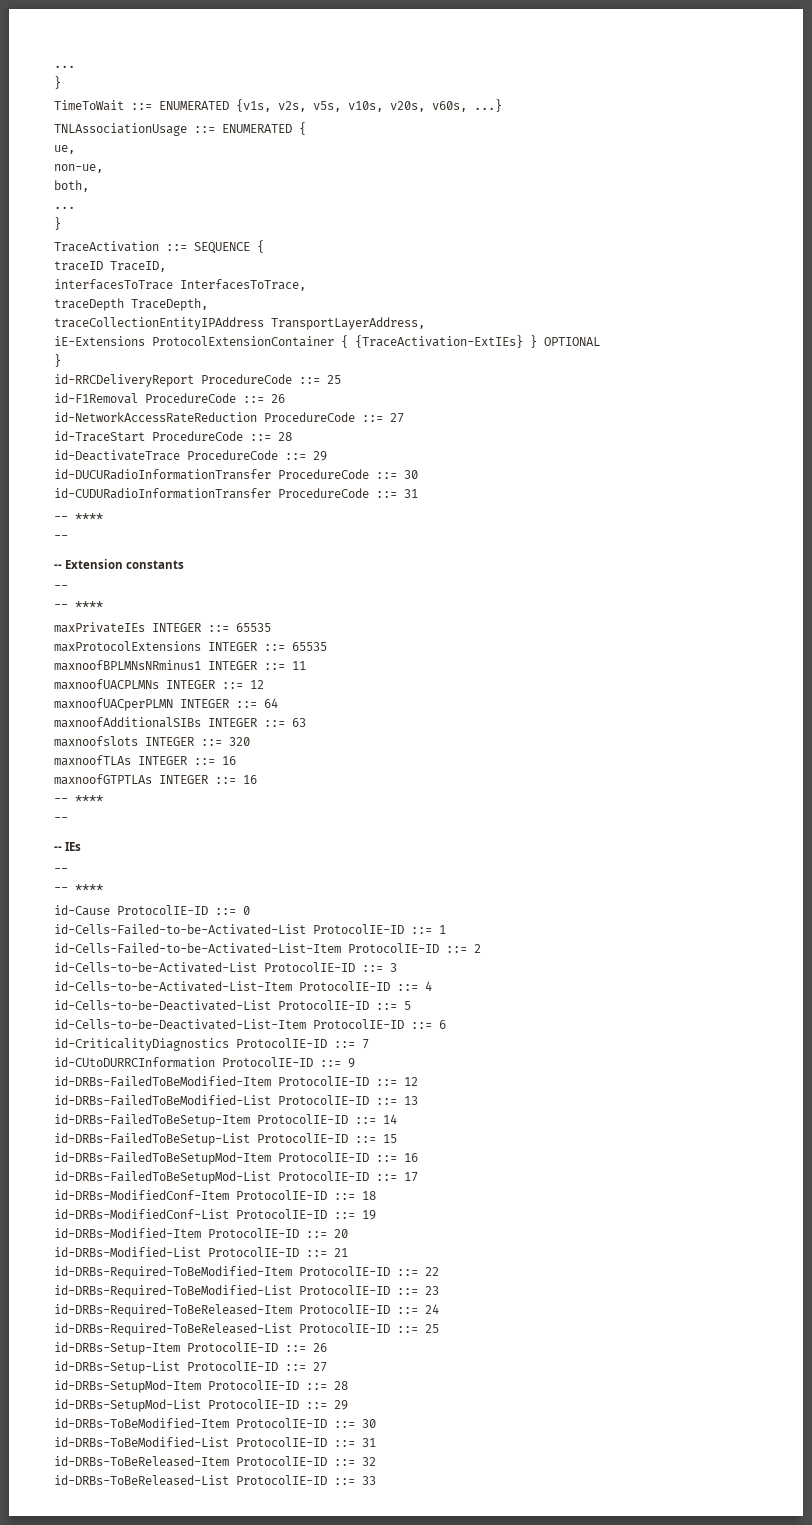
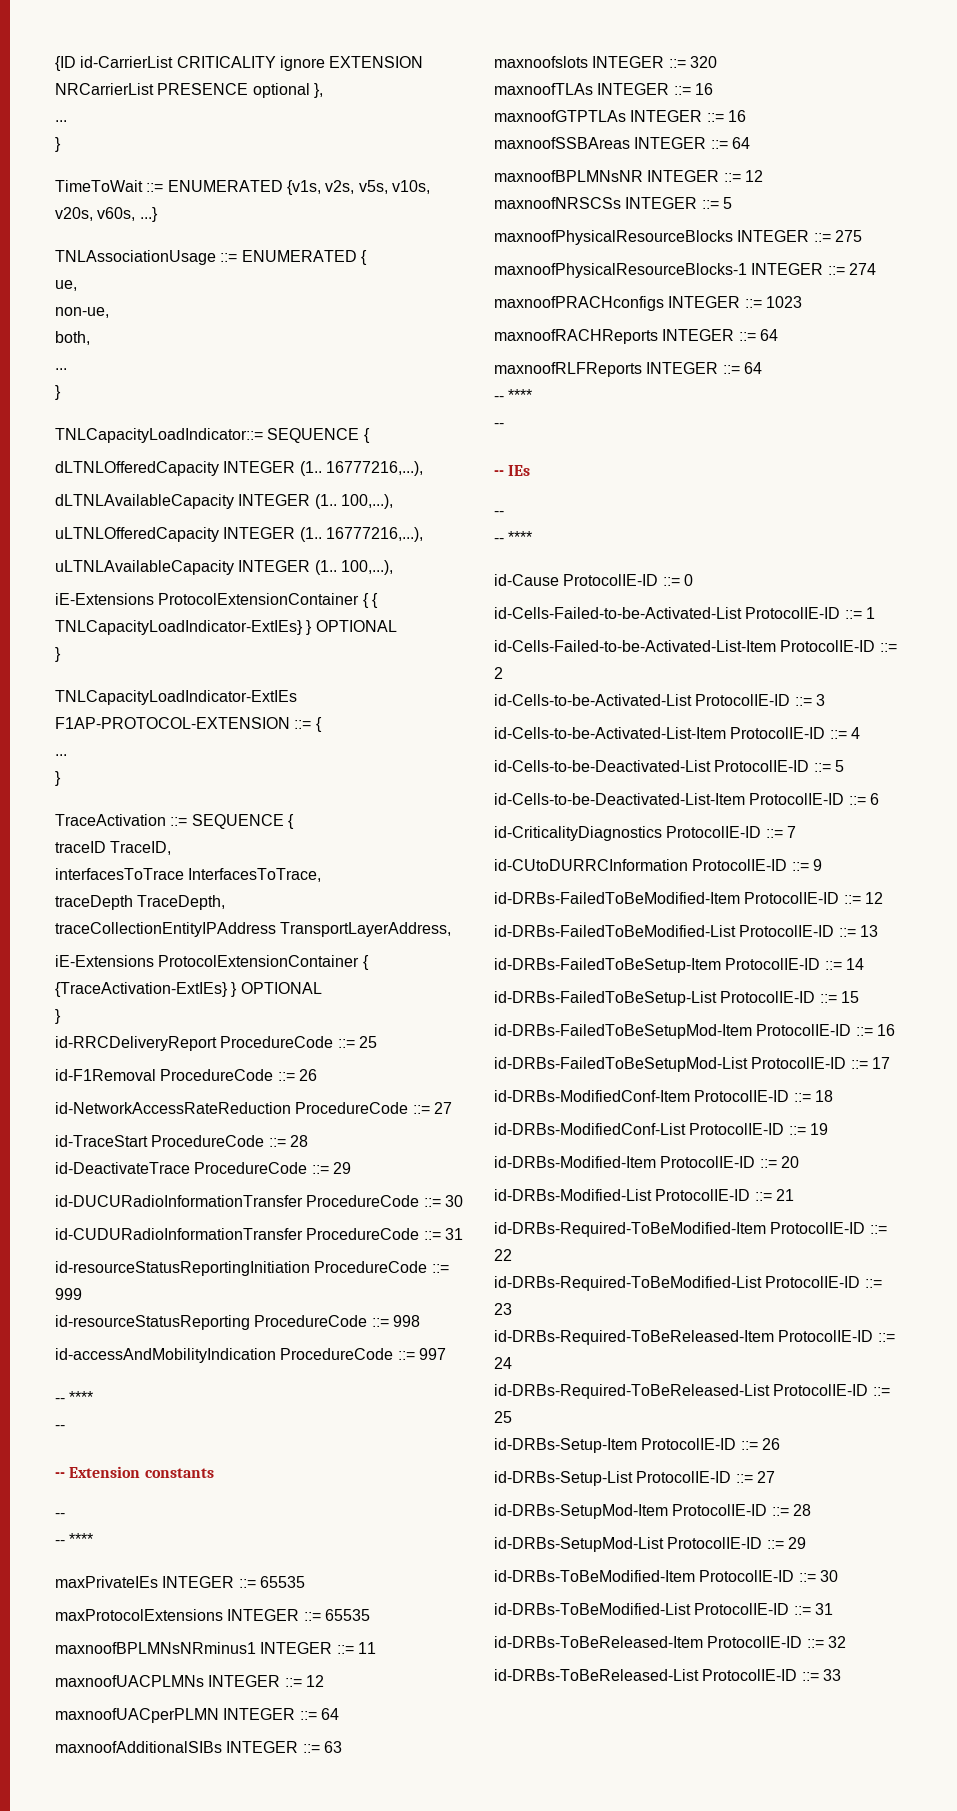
+ {ID id-CarrierList CRITICALITY ignore EXTENSION NRCarrierList PRESENCE optional },
+ TNLCapacityLoadIndicator::= SEQUENCE {
+ dLTNLOfferedCapacity INTEGER (1.. 16777216,...),
+ dLTNLAvailableCapacity INTEGER (1.. 100,...),
+ uLTNLOfferedCapacity INTEGER (1.. 16777216,...),
+ uLTNLAvailableCapacity INTEGER (1.. 100,...),
+ iE-Extensions ProtocolExtensionContainer { { TNLCapacityLoadIndicator-ExtIEs} } OPTIONAL
+ }
+ TNLCapacityLoadIndicator-ExtIEs F1AP-PROTOCOL-EXTENSION ::= {
+ ...
+ }
+ id-resourceStatusReportingInitiation ProcedureCode ::= 999
+ id-resourceStatusReporting ProcedureCode ::= 998
+ id-accessAndMobilityIndication ProcedureCode ::= 997
+ maxnoofSSBAreas INTEGER ::= 64
+ maxnoofBPLMNsNR INTEGER ::= 12
+ maxnoofNRSCSs INTEGER ::= 5
+ maxnoofPhysicalResourceBlocks INTEGER ::= 275
+ maxnoofPhysicalResourceBlocks-1 INTEGER ::= 274
+ maxnoofPRACHconfigs INTEGER ::= 1023
+ maxnoofRACHReports INTEGER ::= 64
+ maxnoofRLFReports INTEGER ::= 64

